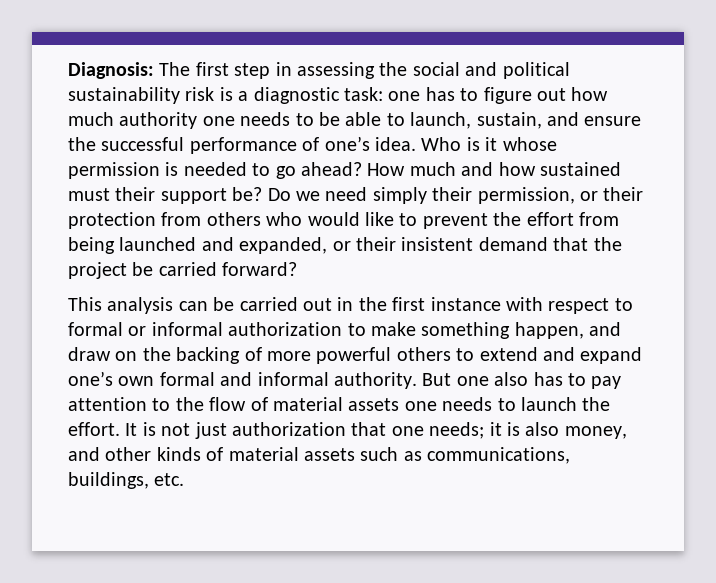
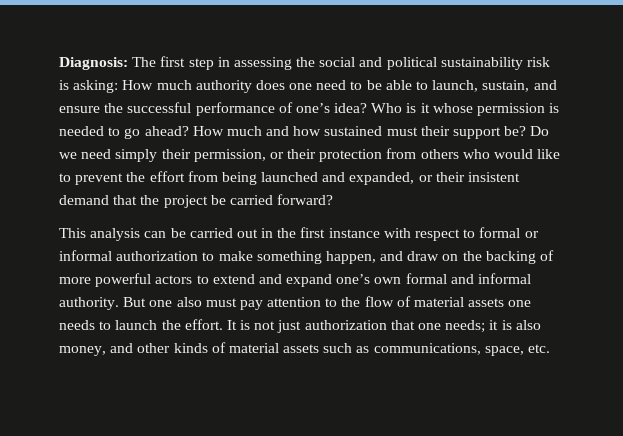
- Diagnosis: The first step in assessing the social and political sustainability risk is a diagnostic task: one has to figure out how much authority one needs to be able to launch, sustain, and ensure the successful performance of one’s idea.
+ Diagnosis: The first step in assessing the social and political sustainability risk is asking: How much authority does one need to be able to launch, sustain, and ensure the successful performance of one’s idea?
- This analysis can be carried out in the first instance with respect to formal or informal authorization to make something happen, and draw on the backing of more powerful others to extend and expand one’s own formal and informal authority.
+ This analysis can be carried out in the first instance with respect to formal or informal authorization to make something happen, and draw on the backing of more powerful actors to extend and expand one’s own formal and informal authority.
- But one also has to pay attention to the flow of material assets one needs to launch the effort.
+ But one also must pay attention to the flow of material assets one needs to launch the effort.
- It is not just authorization that one needs; it is also money, and other kinds of material assets such as communications, buildings, etc.
+ It is not just authorization that one needs; it is also money, and other kinds of material assets such as communications, space, etc.

